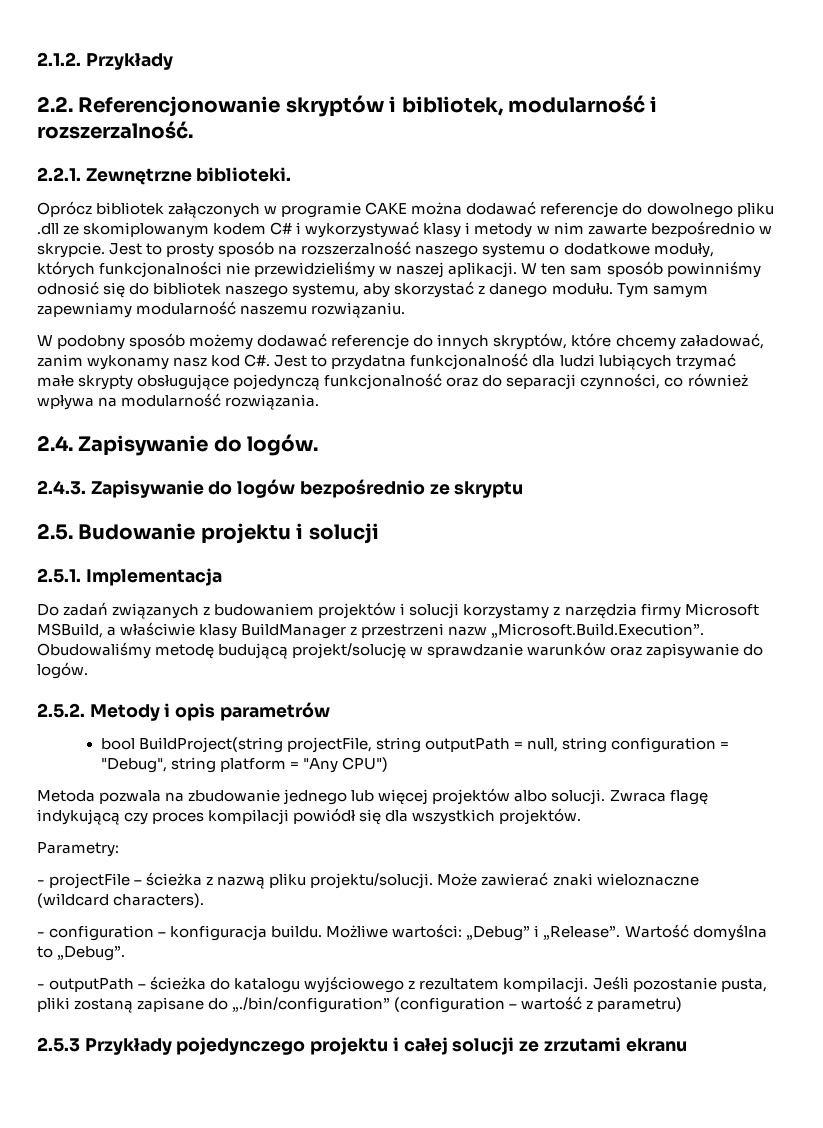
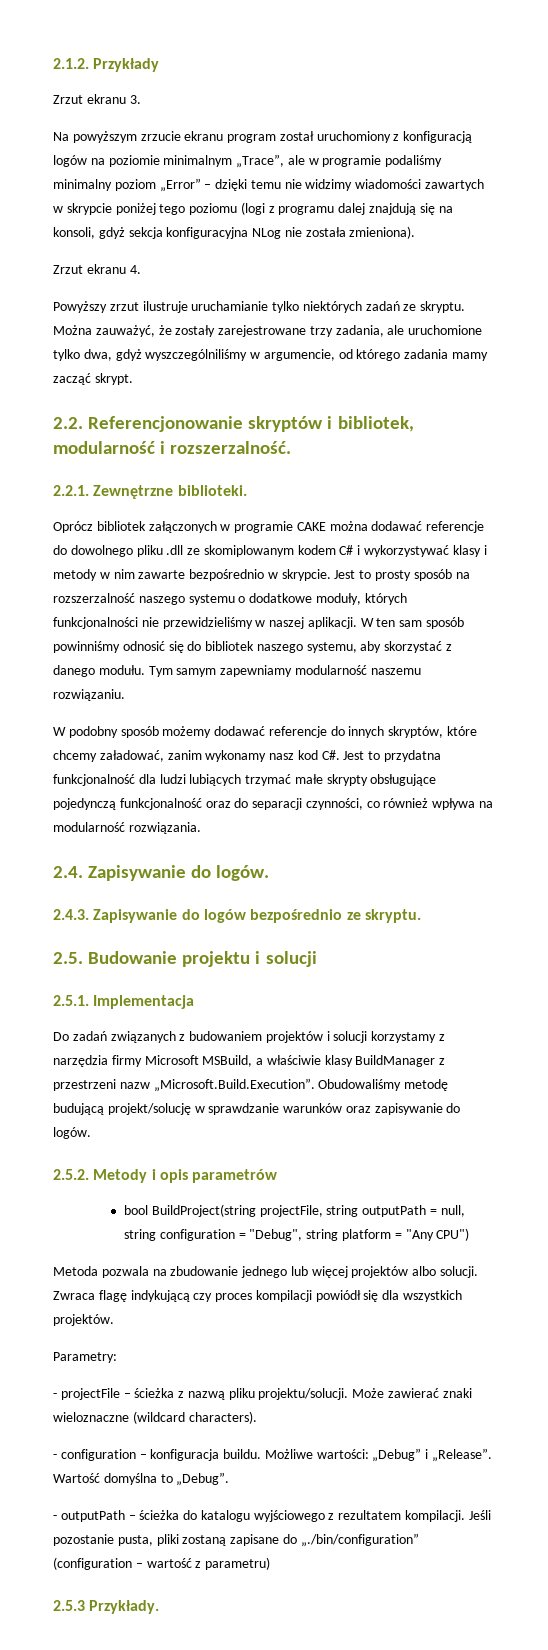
+ Zrzut ekranu 3.
+ Na powyższym zrzucie ekranu program został uruchomiony z konfiguracją logów na poziomie minimalnym „Trace”, ale w programie podaliśmy minimalny poziom „Error” – dzięki temu nie widzimy wiadomości zawartych w skrypcie poniżej tego poziomu (logi z programu dalej znajdują się na konsoli, gdyż sekcja konfiguracyjna NLog nie została zmieniona).
+ Zrzut ekranu 4.
+ Powyższy zrzut ilustruje uruchamianie tylko niektórych zadań ze skryptu. Można zauważyć, że zostały zarejestrowane trzy zadania, ale uruchomione tylko dwa, gdyż wyszczególniliśmy w argumencie, od którego zadania mamy zacząć skrypt.
- 2.4.3. Zapisywanie do logów bezpośrednio ze skryptu
+ 2.4.3. Zapisywanie do logów bezpośrednio ze skryptu.
- 2.5.3 Przykłady pojedynczego projektu i całej solucji ze zrzutami ekranu
+ 2.5.3 Przykłady.

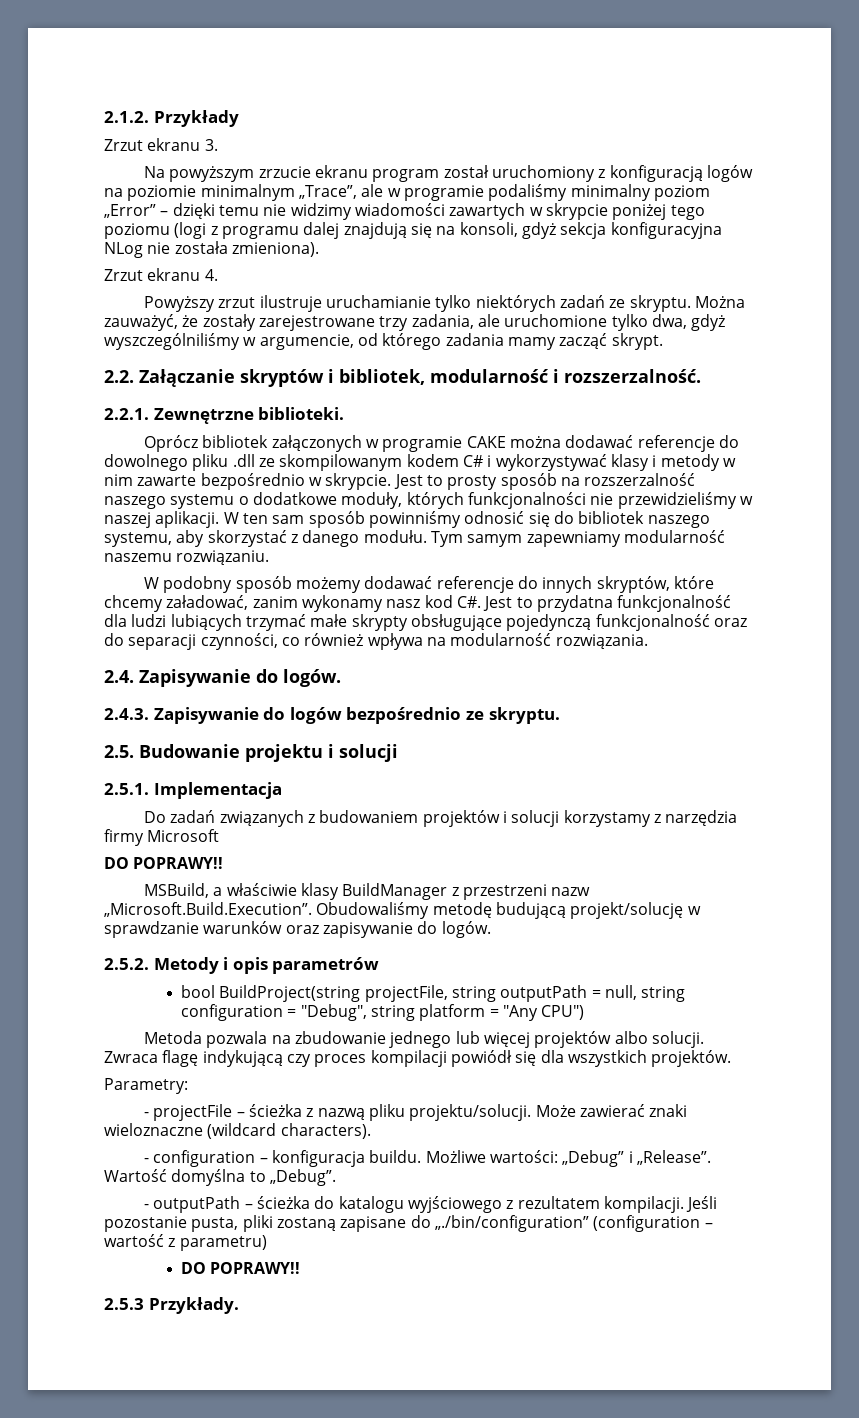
- 2.2. Referencjonowanie skryptów i bibliotek, modularność i rozszerzalność.
+ 2.2. Załączanie skryptów i bibliotek, modularność i rozszerzalność.
- Oprócz bibliotek załączonych w programie CAKE można dodawać referencje do dowolnego pliku .dll ze skomiplowanym kodem C# i wykorzystywać klasy i metody w nim zawarte bezpośrednio w skrypcie.
+ Oprócz bibliotek załączonych w programie CAKE można dodawać referencje do dowolnego pliku .dll ze skompilowanym kodem C# i wykorzystywać klasy i metody w nim zawarte bezpośrednio w skrypcie.
- Do zadań związanych z budowaniem projektów i solucji korzystamy z narzędzia firmy Microsoft MSBuild, a właściwie klasy BuildManager z przestrzeni nazw „Microsoft.Build.Execution”. Obudowaliśmy metodę budującą projekt/solucję w sprawdzanie warunków oraz zapisywanie do logów.
+ Do zadań związanych z budowaniem projektów i solucji korzystamy z narzędzia firmy Microsoft
+ DO POPRAWY!!
+ MSBuild, a właściwie klasy BuildManager z przestrzeni nazw „Microsoft.Build.Execution”. Obudowaliśmy metodę budującą projekt/solucję w sprawdzanie warunków oraz zapisywanie do logów.
  Jeśli pozostanie pusta, pliki zostaną zapisane do „./bin/configuration” (configuration – wartość z parametru)
+ DO POPRAWY!!

